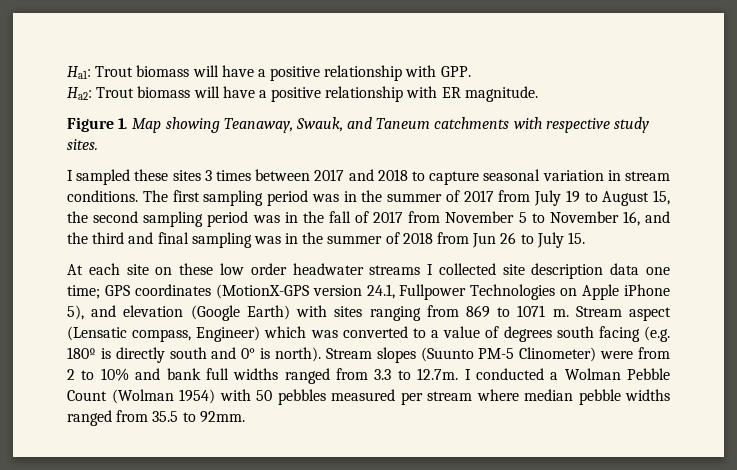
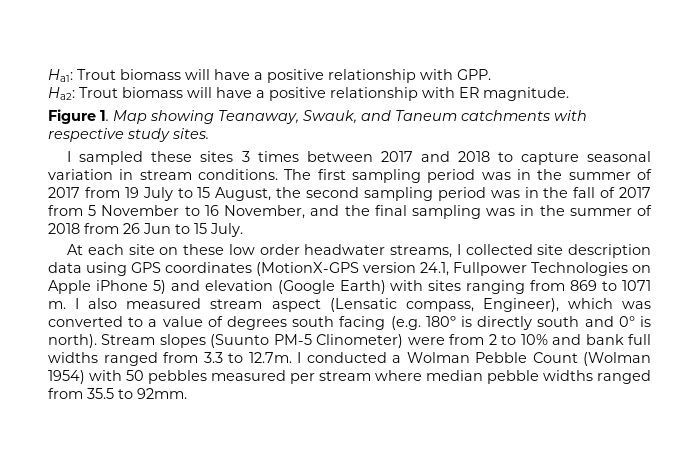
- The first sampling period was in the summer of 2017 from July 19 to August 15, the second sampling period was in the fall of 2017 from November 5 to November 16, and the third and final sampling was in the summer of 2018 from Jun 26 to July 15.
+ The first sampling period was in the summer of 2017 from 19 July to 15 August, the second sampling period was in the fall of 2017 from 5 November to 16 November, and the final sampling was in the summer of 2018 from 26 Jun to 15 July.
- At each site on these low order headwater streams I collected site description data one time; GPS coordinates (MotionX-GPS version 24.1, Fullpower Technologies on Apple iPhone 5), and elevation (Google Earth) with sites ranging from 869 to 1071 m.
+ At each site on these low order headwater streams, I collected site description data using GPS coordinates (MotionX-GPS version 24.1, Fullpower Technologies on Apple iPhone 5) and elevation (Google Earth) with sites ranging from 869 to 1071 m.
- Stream aspect (Lensatic compass, Engineer) which was converted to a value of degrees south facing (e.g. 180º is directly south and 0° is north).
+ I also measured stream aspect (Lensatic compass, Engineer), which was converted to a value of degrees south facing (e.g. 180º is directly south and 0° is north).

